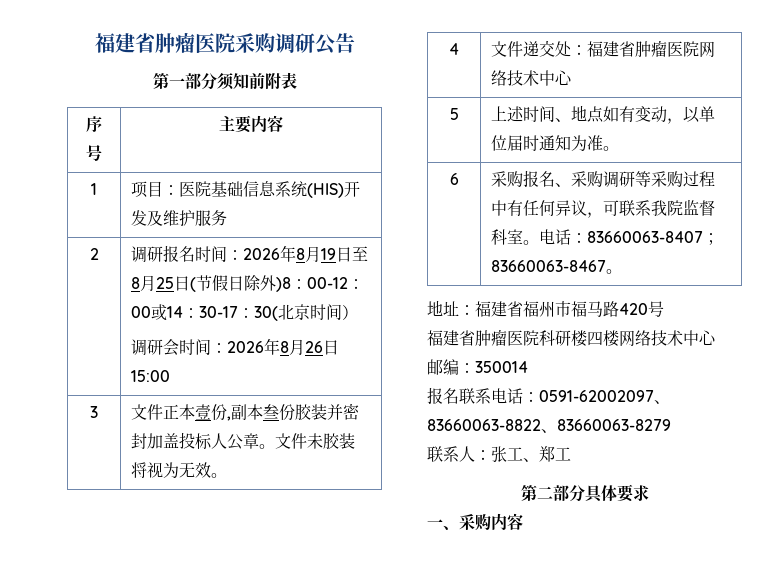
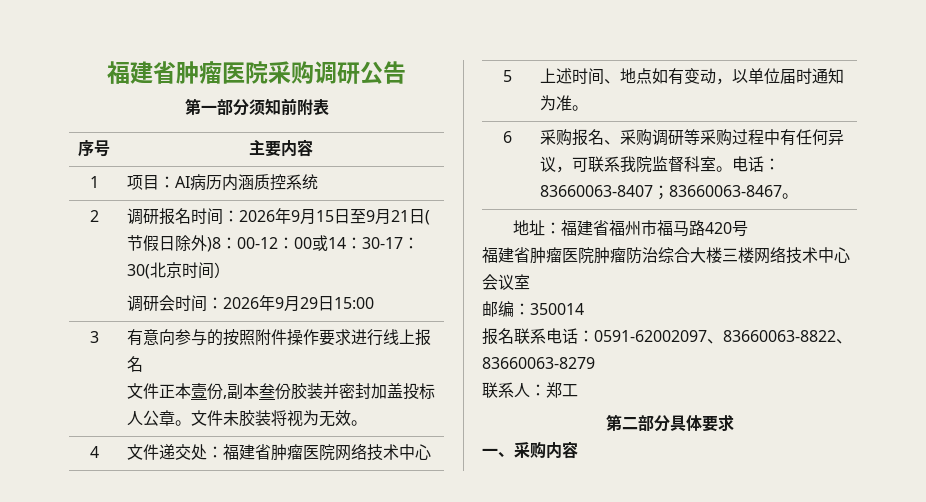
- 1 | 项目：医院基础信息系统(HIS)开发及维护服务
+ 1 | 项目：AI病历内涵质控系统
- 2 | 调研报名时间：2026年8月19日至8月25日(节假日除外)8：00-12：00或14：30-17：30(北京时间）
- 调研会时间：2026年8月26日15:00
+ 2 | 调研报名时间：2026年9月15日至9月21日(节假日除外)8：00-12：00或14：30-17：30(北京时间）
+ 调研会时间：2026年9月29日15:00
- 3 | 文件正本壹份,副本叁份胶装并密封加盖投标人公章。文件未胶装将视为无效。
+ 3 | 有意向参与的按照附件操作要求进行线上报名
+ 文件正本壹份,副本叁份胶装并密封加盖投标人公章。文件未胶装将视为无效。
- 福建省肿瘤医院科研楼四楼网络技术中心
+ 福建省肿瘤医院肿瘤防治综合大楼三楼网络技术中心会议室
- 联系人：张工、郑工
+ 联系人：郑工

